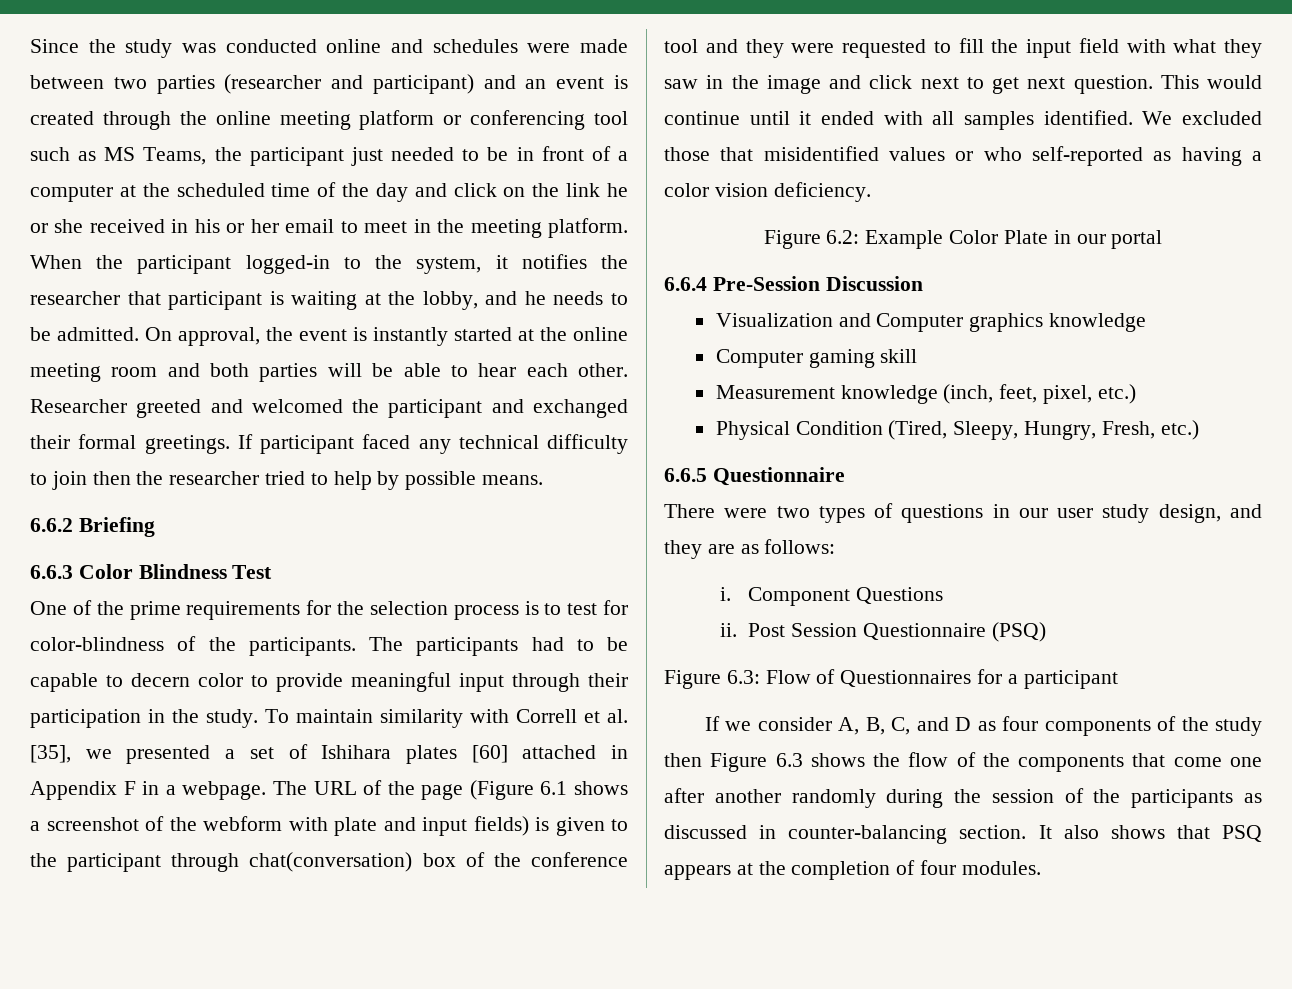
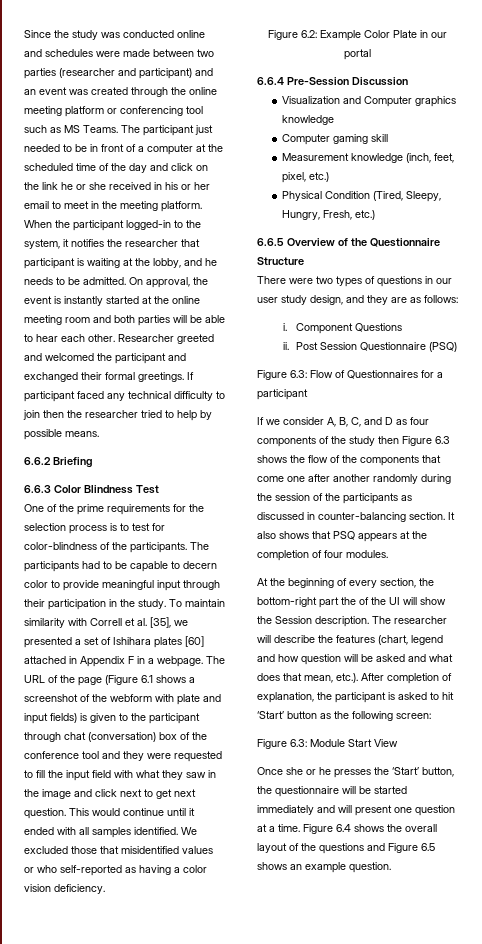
- Since the study was conducted online and schedules were made between two parties (researcher and participant) and an event is created through the online meeting platform or conferencing tool such as MS Teams, the participant just needed to be in front of a computer at the scheduled time of the day and click on the link he or she received in his or her email to meet in the meeting platform.
+ Since the study was conducted online and schedules were made between two parties (researcher and participant) and an event was created through the online meeting platform or conferencing tool such as MS Teams. The participant just needed to be in front of a computer at the scheduled time of the day and click on the link he or she received in his or her email to meet in the meeting platform.
- The URL of the page (Figure 6.1 shows a screenshot of the webform with plate and input fields) is given to the participant through chat(conversation) box of the conference tool and they were requested to fill the input field with what they saw in the image and click next to get next question.
+ The URL of the page (Figure 6.1 shows a screenshot of the webform with plate and input fields) is given to the participant through chat (conversation) box of the conference tool and they were requested to fill the input field with what they saw in the image and click next to get next question.
- 6.6.5 Questionnaire
+ 6.6.5 Overview of the Questionnaire Structure
+ At the beginning of every section, the bottom-right part the of the UI will show the Session description. The researcher will describe the features (chart, legend and how question will be asked and what does that mean, etc.). After completion of explanation, the participant is asked to hit ‘Start’ button as the following screen:
+ Figure 6.3: Module Start View
+ Once she or he presses the ‘Start’ button, the questionnaire will be started immediately and will present one question at a time. Figure 6.4 shows the overall layout of the questions and Figure 6.5 shows an example question.

